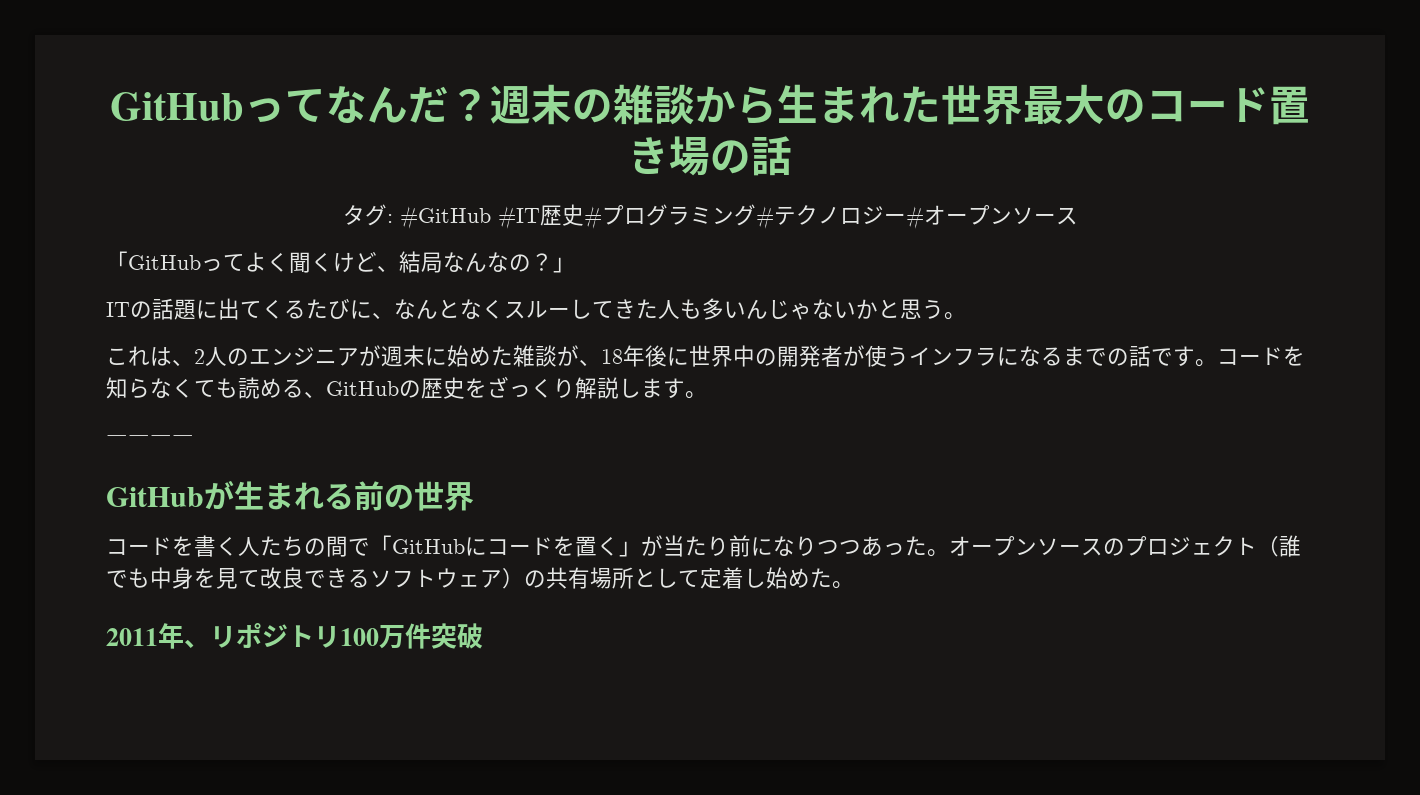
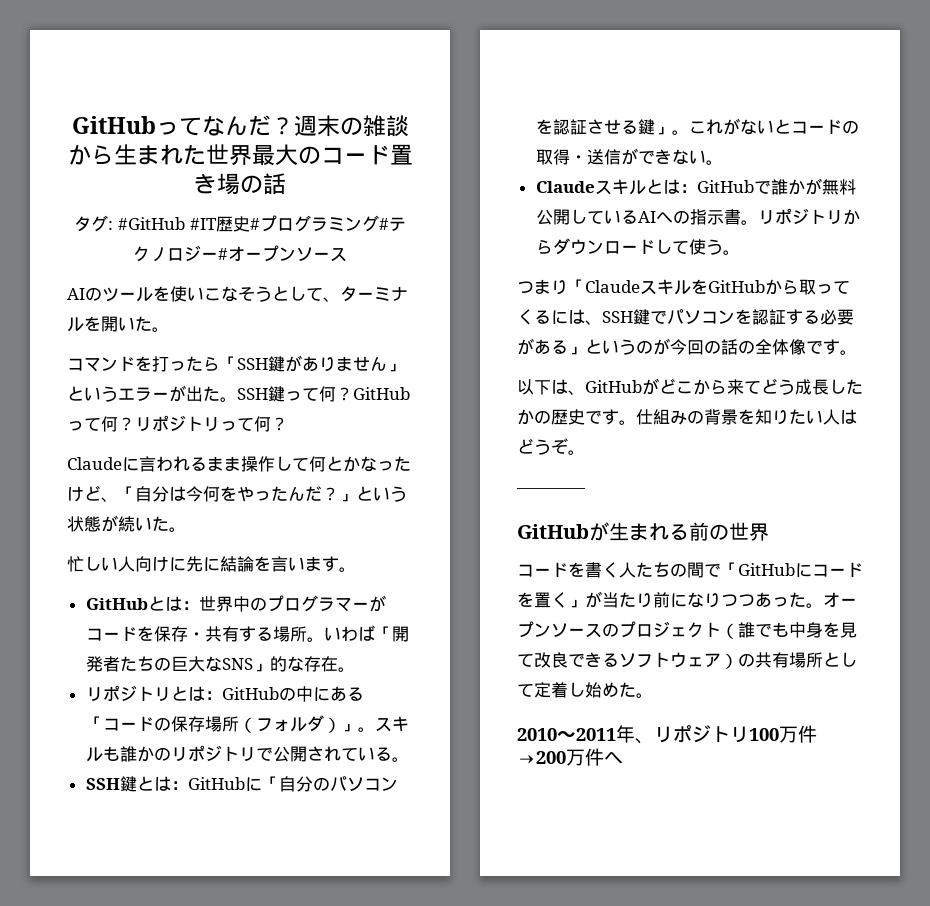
- 「GitHubってよく聞くけど、結局なんなの？」
- ITの話題に出てくるたびに、なんとなくスルーしてきた人も多いんじゃないかと思う。
- これは、2人のエンジニアが週末に始めた雑談が、18年後に世界中の開発者が使うインフラになるまでの話です。コードを知らなくても読める、GitHubの歴史をざっくり解説します。
+ AIのツールを使いこなそうとして、ターミナルを開いた。
+ コマンドを打ったら「SSH鍵がありません」というエラーが出た。SSH鍵って何？GitHubって何？リポジトリって何？
+ Claudeに言われるまま操作して何とかなったけど、「自分は今何をやったんだ？」という状態が続いた。
+ 忙しい人向けに先に結論を言います。
+ GitHubとは：世界中のプログラマーがコードを保存・共有する場所。いわば「開発者たちの巨大なSNS」的な存在。
+ リポジトリとは：GitHubの中にある「コードの保存場所（フォルダ）」。スキルも誰かのリポジトリで公開されている。
+ SSH鍵とは：GitHubに「自分のパソコンを認証させる鍵」。これがないとコードの取得・送信ができない。
+ Claudeスキルとは：GitHubで誰かが無料公開しているAIへの指示書。リポジトリからダウンロードして使う。
+ つまり「ClaudeスキルをGitHubから取ってくるには、SSH鍵でパソコンを認証する必要がある」というのが今回の話の全体像です。
+ 以下は、GitHubがどこから来てどう成長したかの歴史です。仕組みの背景を知りたい人はどうぞ。
- 2011年、リポジトリ100万件突破
+ 2010〜2011年、リポジトリ100万件→200万件へ

